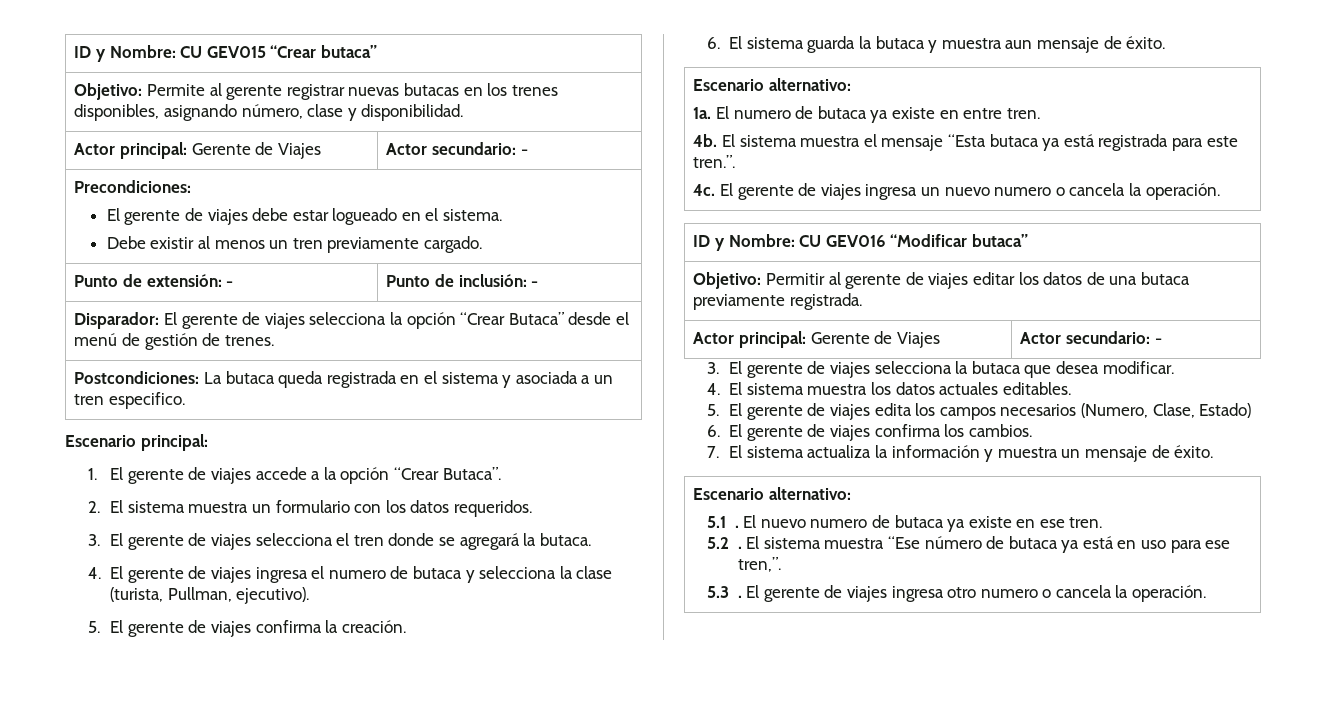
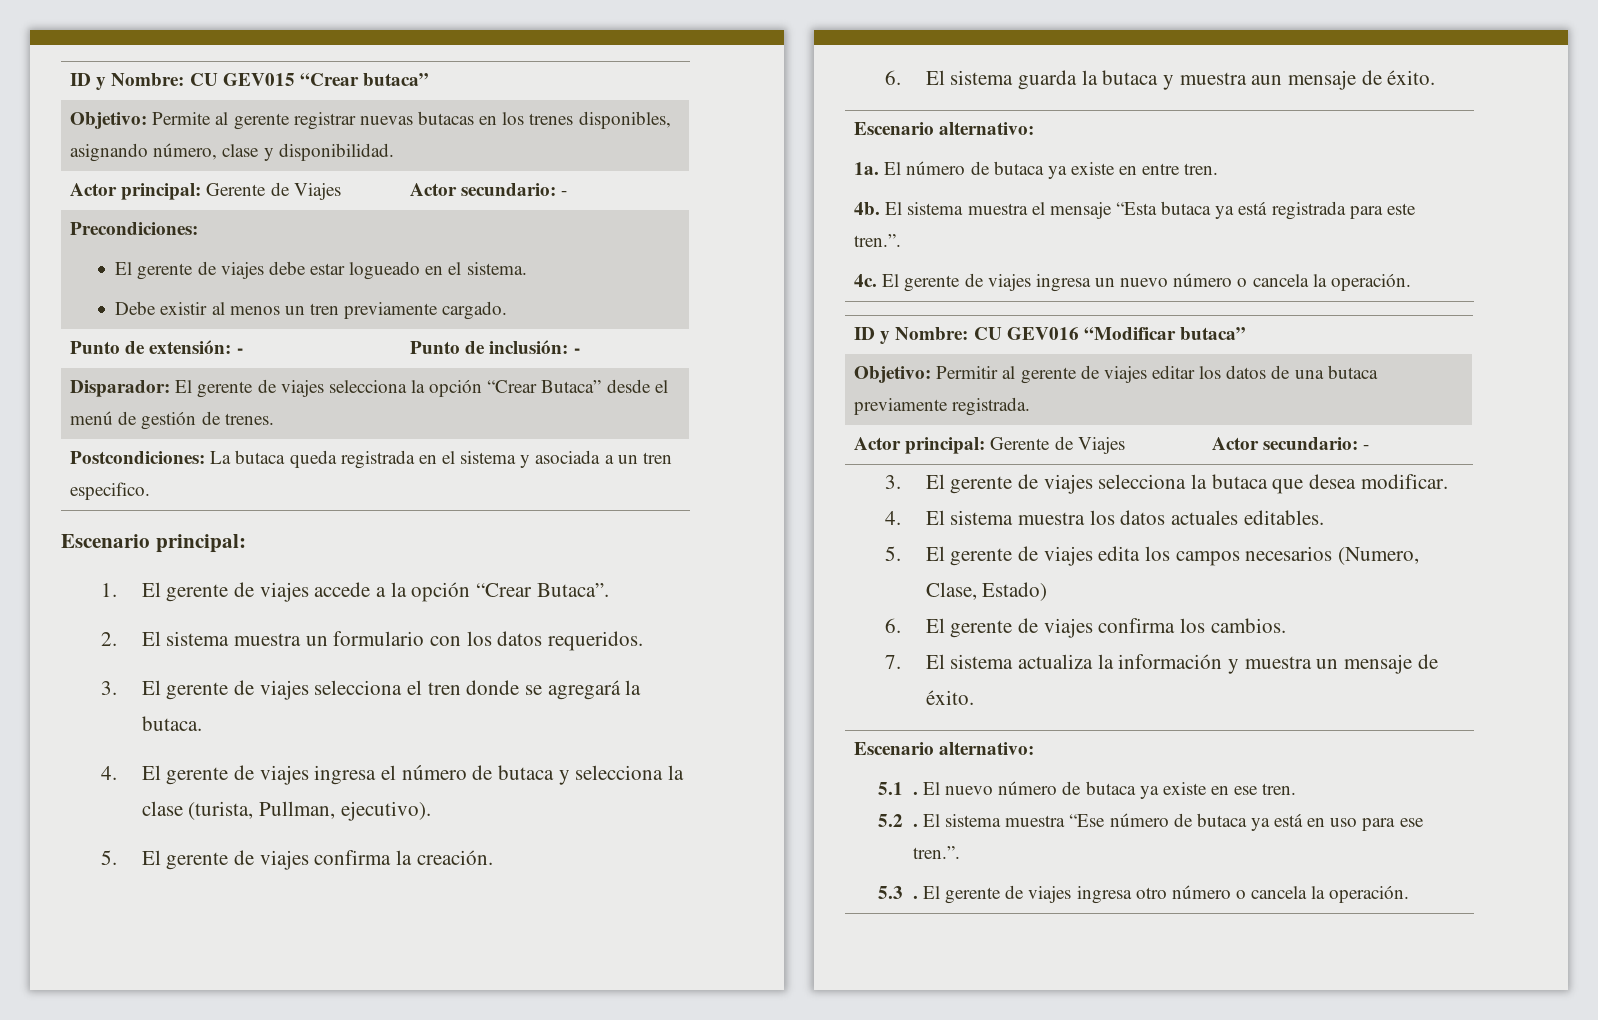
- 4. El gerente de viajes ingresa el numero de butaca y selecciona la clase (turista, Pullman, ejecutivo).
+ 4. El gerente de viajes ingresa el número de butaca y selecciona la clase (turista, Pullman, ejecutivo).
  6. El sistema guarda la butaca y muestra aun mensaje de éxito.
  Escenario alternativo:
- 1a. El numero de butaca ya existe en entre tren.
+ 1a. El número de butaca ya existe en entre tren.
  4b. El sistema muestra el mensaje “Esta butaca ya está registrada para este tren.”.
- 4c. El gerente de viajes ingresa un nuevo numero o cancela la operación.
+ 4c. El gerente de viajes ingresa un nuevo número o cancela la operación.
- El nuevo numero de butaca ya existe en ese tren.
+ El nuevo número de butaca ya existe en ese tren.
- El sistema muestra “Ese número de butaca ya está en uso para ese tren,”.
+ El sistema muestra “Ese número de butaca ya está en uso para ese tren.”.
- El gerente de viajes ingresa otro numero o cancela la operación.
+ El gerente de viajes ingresa otro número o cancela la operación.

